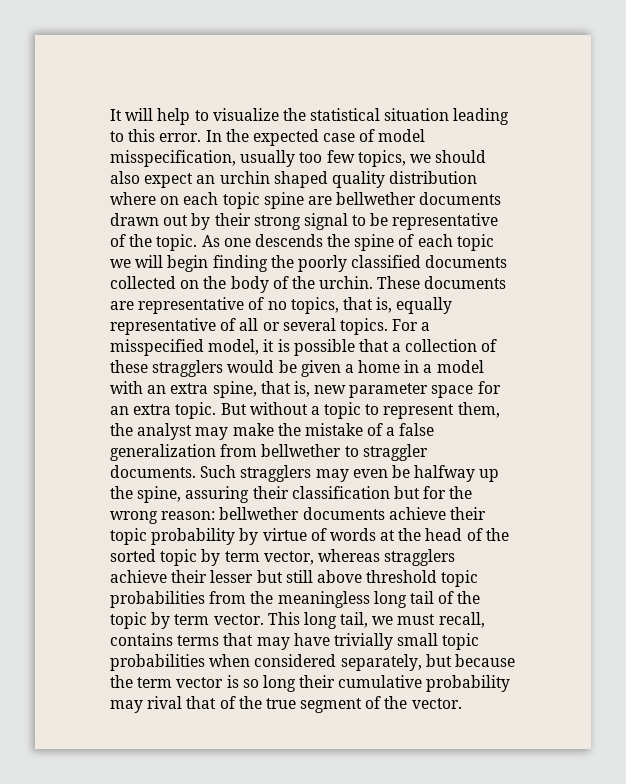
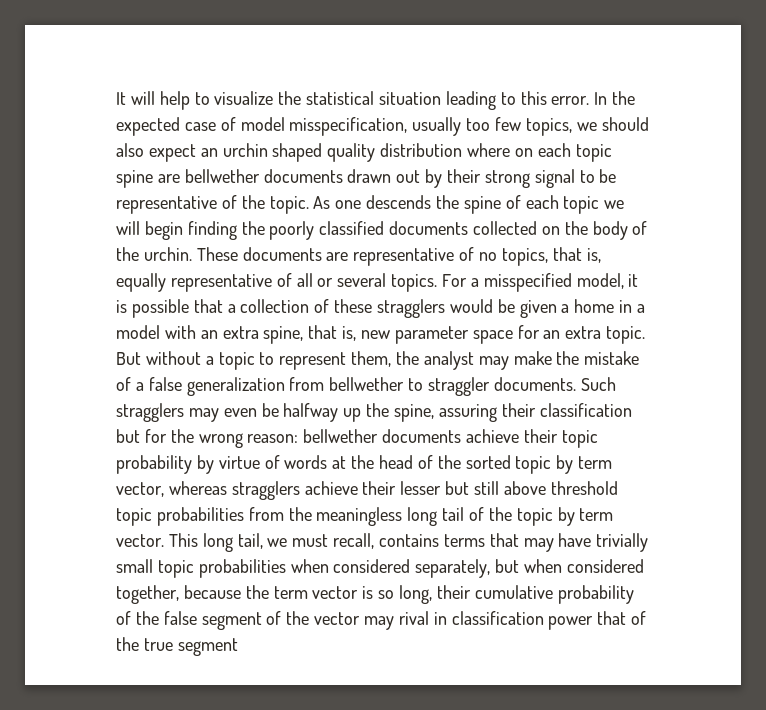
- This long tail, we must recall, contains terms that may have trivially small topic probabilities when considered separately, but because the term vector is so long their cumulative probability may rival that of the true segment of the vector.
+ This long tail, we must recall, contains terms that may have trivially small topic probabilities when considered separately, but when considered together, because the term vector is so long, their cumulative probability of the false segment of the vector may rival in classification power that of the true segment

